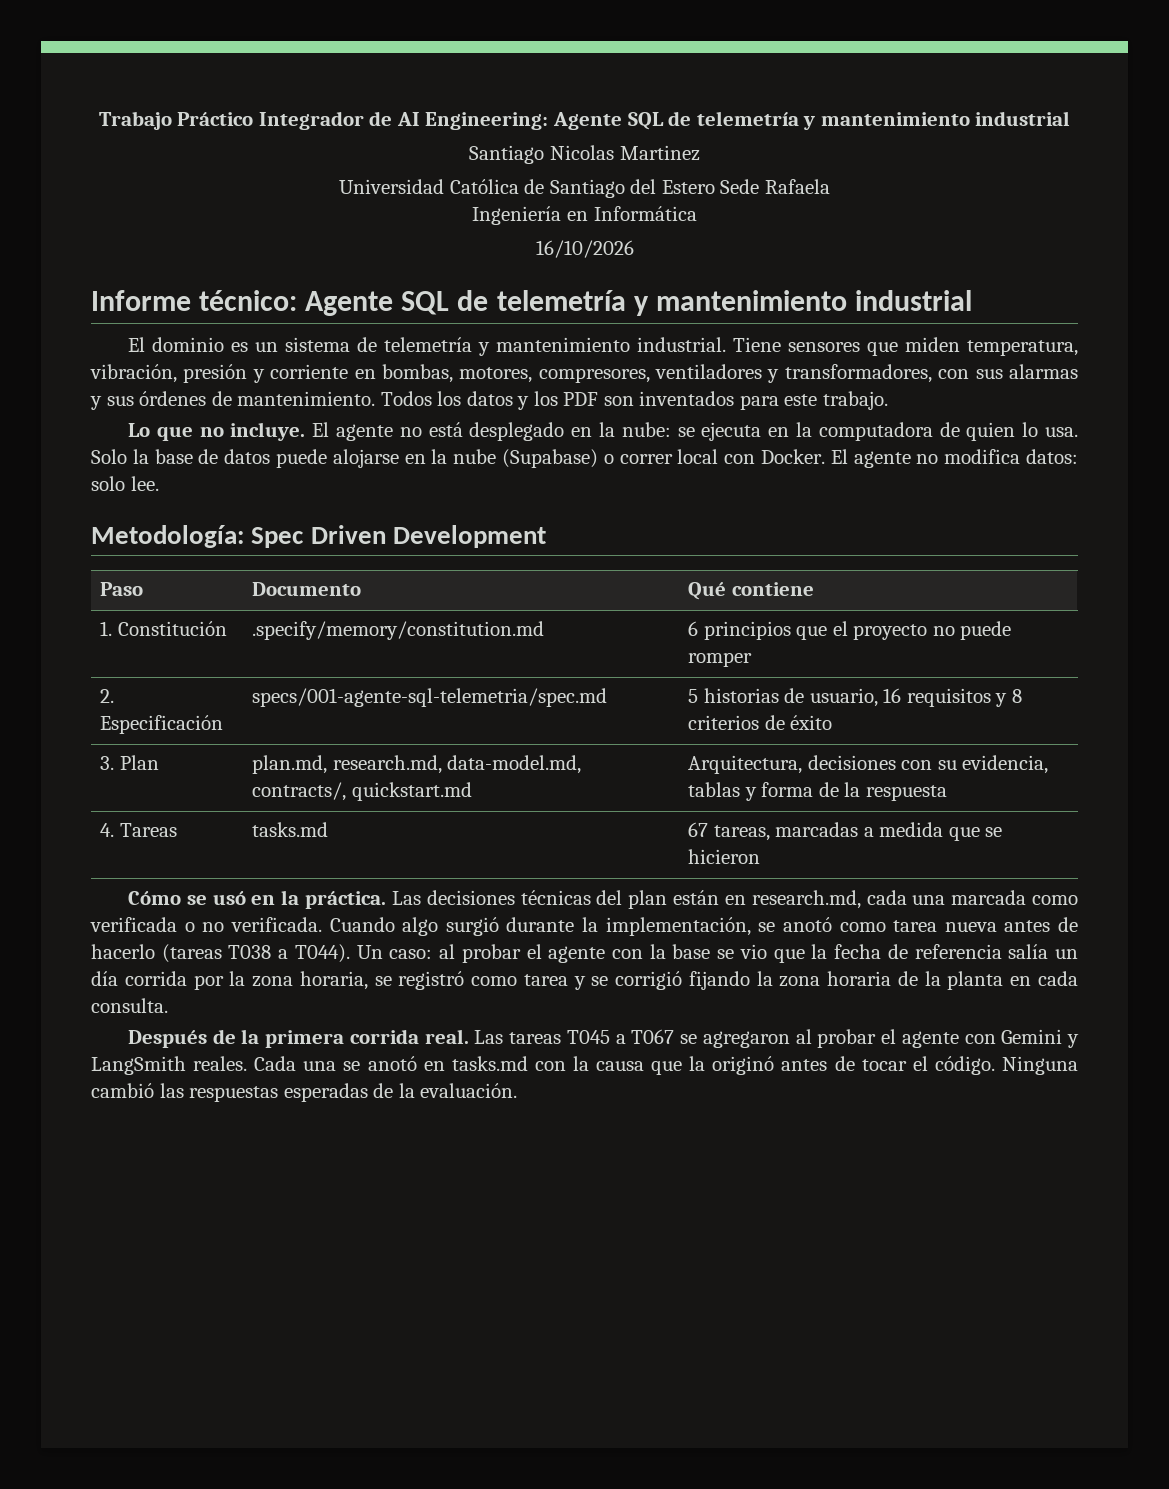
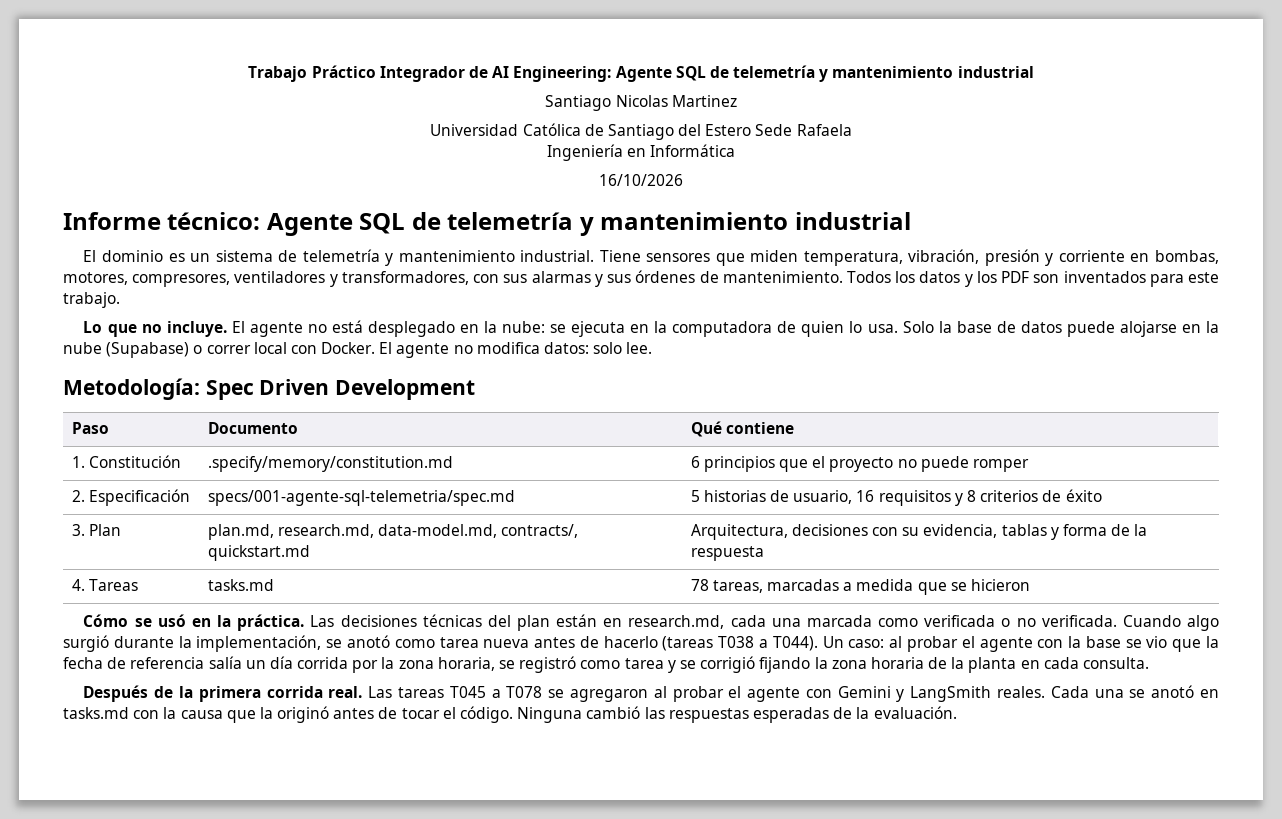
- 4. Tareas | tasks.md | 67 tareas, marcadas a medida que se hicieron
+ 4. Tareas | tasks.md | 78 tareas, marcadas a medida que se hicieron
- Las tareas T045 a T067 se agregaron al probar el agente con Gemini y LangSmith reales.
+ Las tareas T045 a T078 se agregaron al probar el agente con Gemini y LangSmith reales.

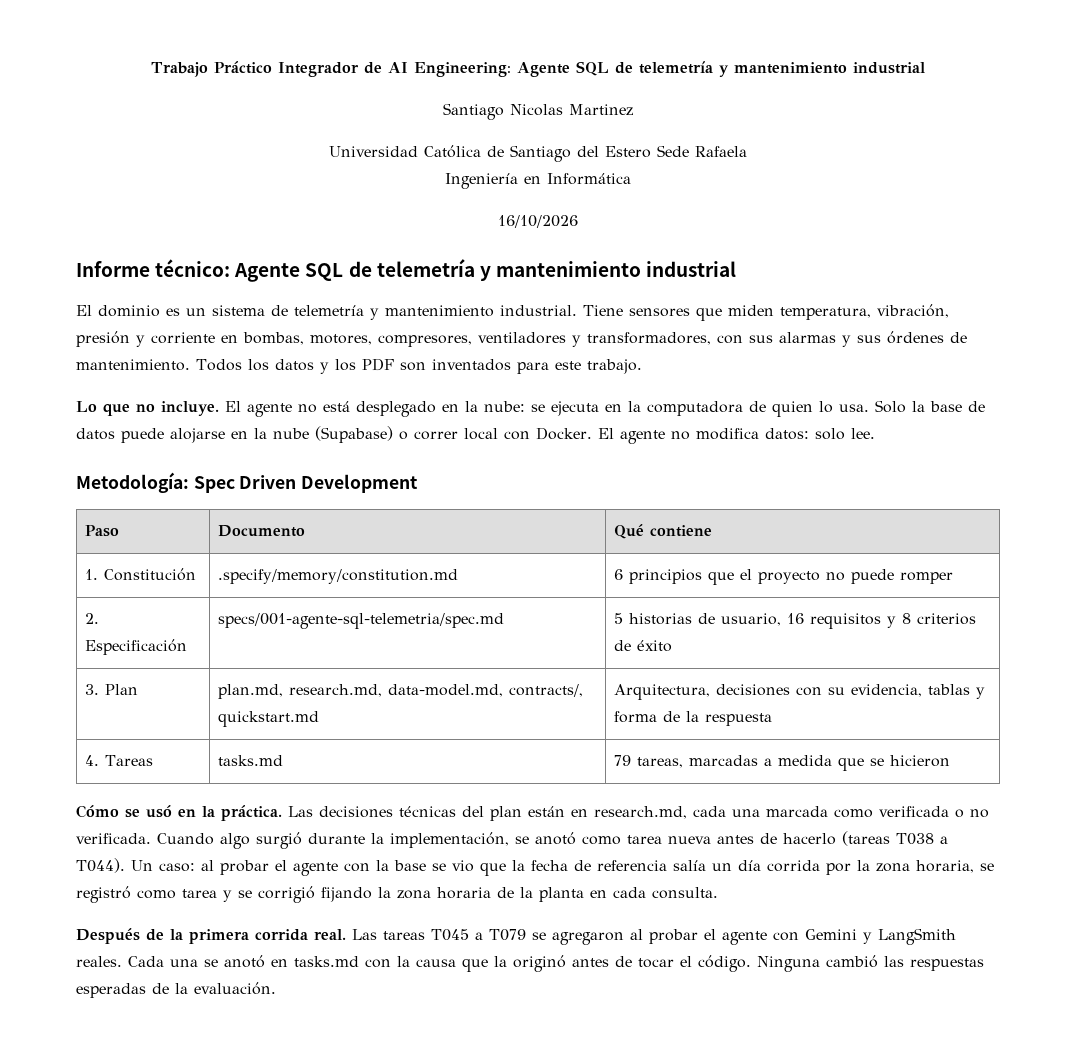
- 4. Tareas | tasks.md | 78 tareas, marcadas a medida que se hicieron
+ 4. Tareas | tasks.md | 79 tareas, marcadas a medida que se hicieron
- Las tareas T045 a T078 se agregaron al probar el agente con Gemini y LangSmith reales.
+ Las tareas T045 a T079 se agregaron al probar el agente con Gemini y LangSmith reales.

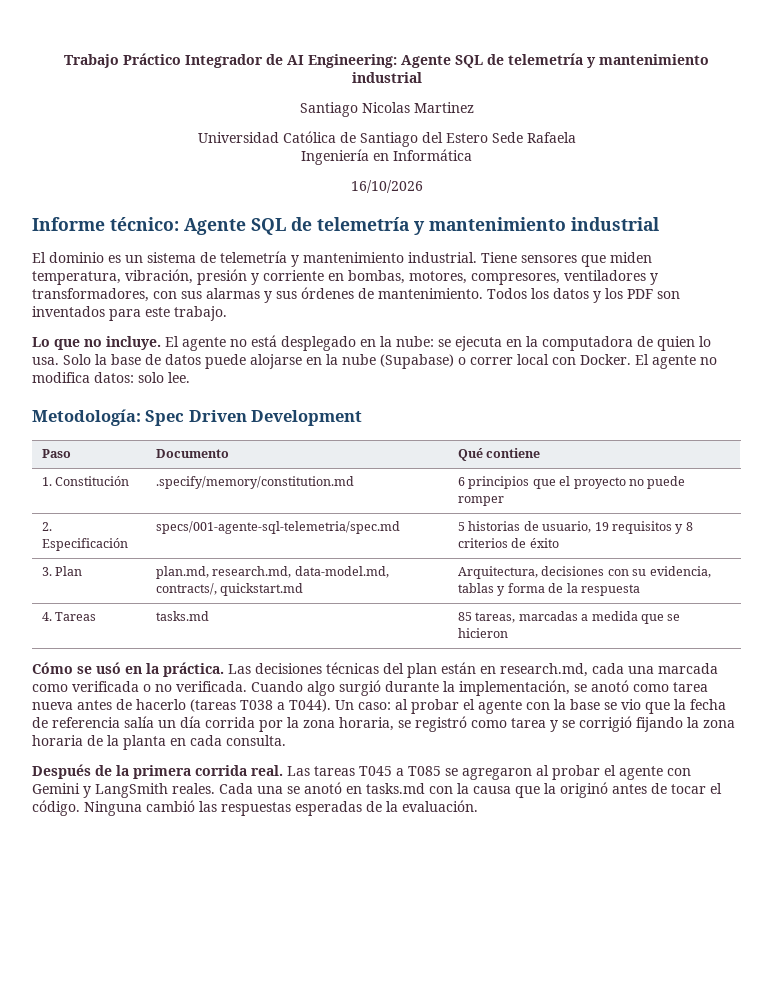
- 2. Especificación | specs/001-agente-sql-telemetria/spec.md | 5 historias de usuario, 16 requisitos y 8 criterios de éxito
+ 2. Especificación | specs/001-agente-sql-telemetria/spec.md | 5 historias de usuario, 19 requisitos y 8 criterios de éxito
- 4. Tareas | tasks.md | 79 tareas, marcadas a medida que se hicieron
+ 4. Tareas | tasks.md | 85 tareas, marcadas a medida que se hicieron
- Las tareas T045 a T079 se agregaron al probar el agente con Gemini y LangSmith reales.
+ Las tareas T045 a T085 se agregaron al probar el agente con Gemini y LangSmith reales.

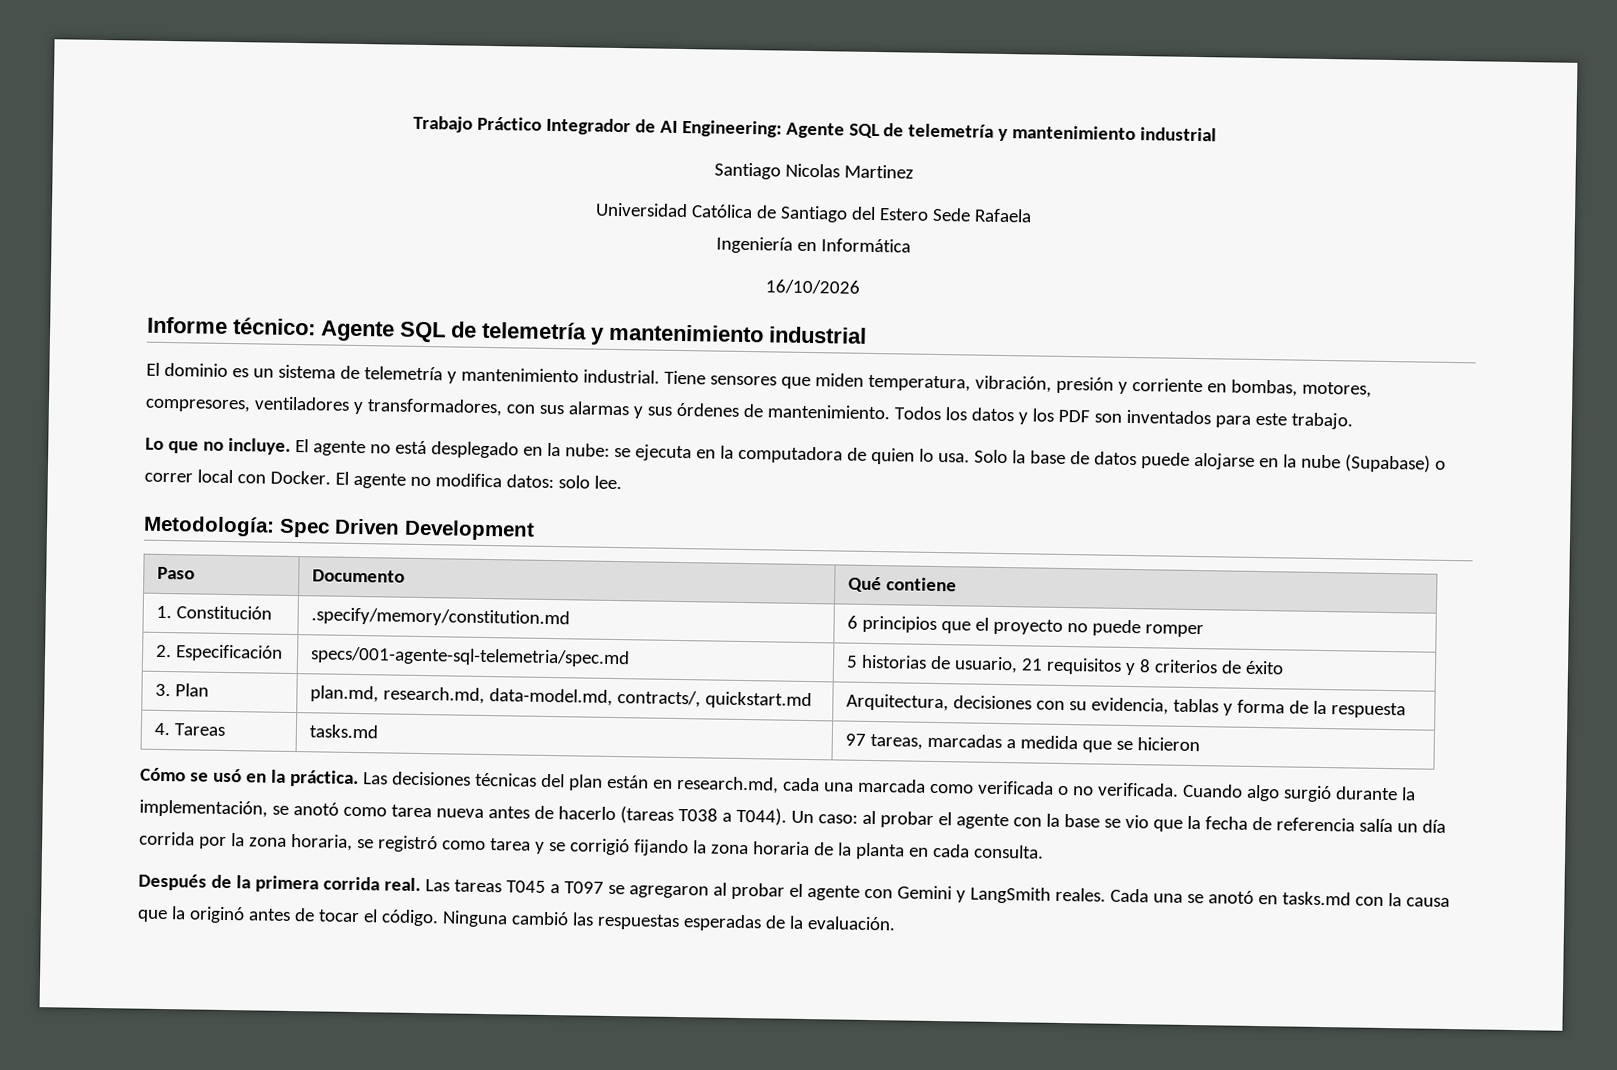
- 2. Especificación | specs/001-agente-sql-telemetria/spec.md | 5 historias de usuario, 19 requisitos y 8 criterios de éxito
+ 2. Especificación | specs/001-agente-sql-telemetria/spec.md | 5 historias de usuario, 21 requisitos y 8 criterios de éxito
- 4. Tareas | tasks.md | 85 tareas, marcadas a medida que se hicieron
+ 4. Tareas | tasks.md | 97 tareas, marcadas a medida que se hicieron
- Las tareas T045 a T085 se agregaron al probar el agente con Gemini y LangSmith reales.
+ Las tareas T045 a T097 se agregaron al probar el agente con Gemini y LangSmith reales.

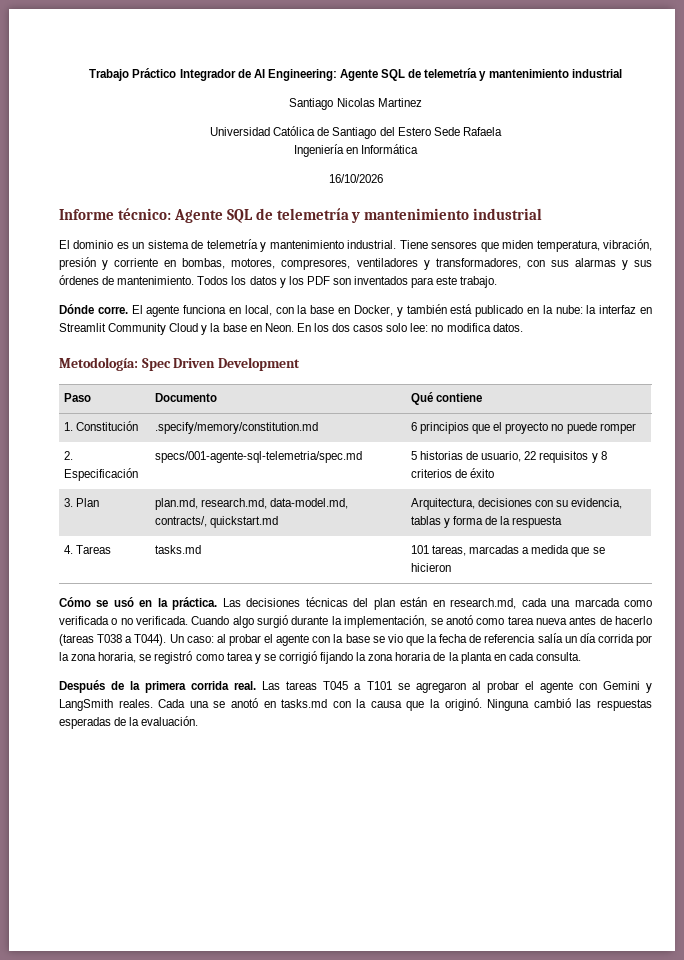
- Lo que no incluye. El agente no está desplegado en la nube: se ejecuta en la computadora de quien lo usa. Solo la base de datos puede alojarse en la nube (Supabase) o correr local con Docker. El agente no modifica datos: solo lee.
+ Dónde corre. El agente funciona en local, con la base en Docker, y también está publicado en la nube: la interfaz en Streamlit Community Cloud y la base en Neon. En los dos casos solo lee: no modifica datos.
- 2. Especificación | specs/001-agente-sql-telemetria/spec.md | 5 historias de usuario, 21 requisitos y 8 criterios de éxito
+ 2. Especificación | specs/001-agente-sql-telemetria/spec.md | 5 historias de usuario, 22 requisitos y 8 criterios de éxito
- 4. Tareas | tasks.md | 97 tareas, marcadas a medida que se hicieron
+ 4. Tareas | tasks.md | 101 tareas, marcadas a medida que se hicieron
- Las tareas T045 a T097 se agregaron al probar el agente con Gemini y LangSmith reales.
+ Las tareas T045 a T101 se agregaron al probar el agente con Gemini y LangSmith reales.
- Cada una se anotó en tasks.md con la causa que la originó antes de tocar el código.
+ Cada una se anotó en tasks.md con la causa que la originó.

